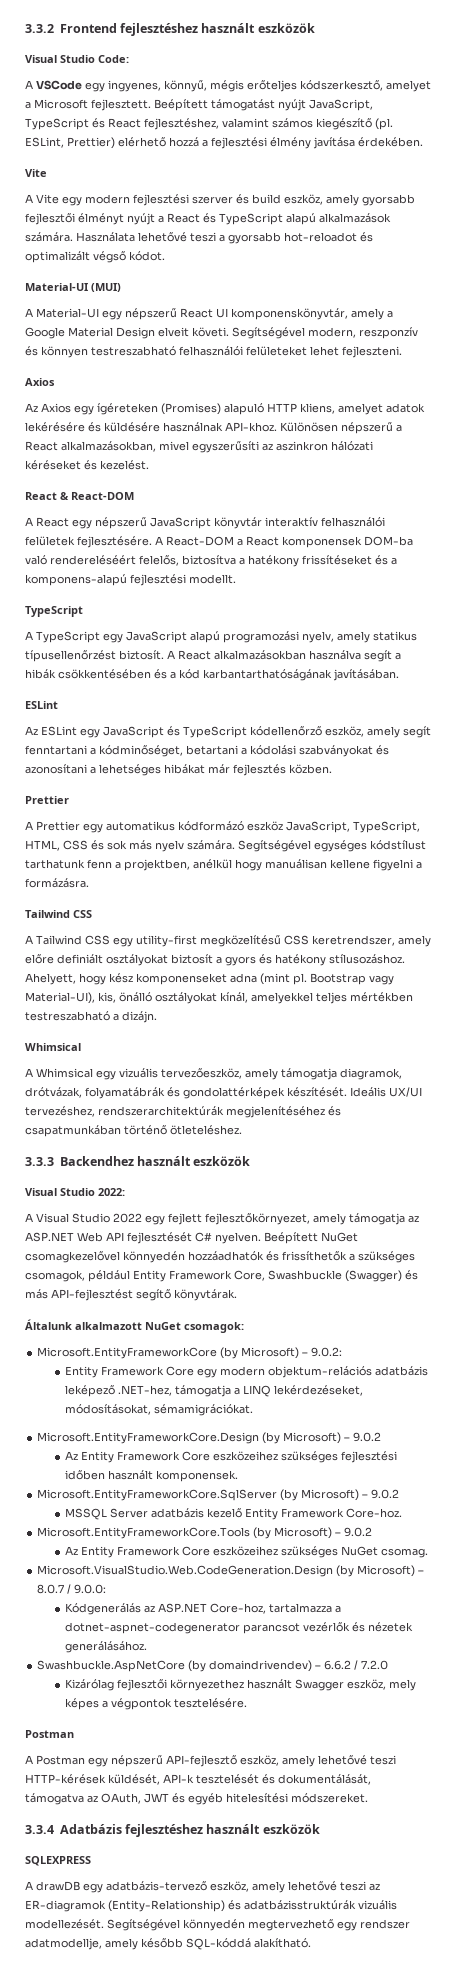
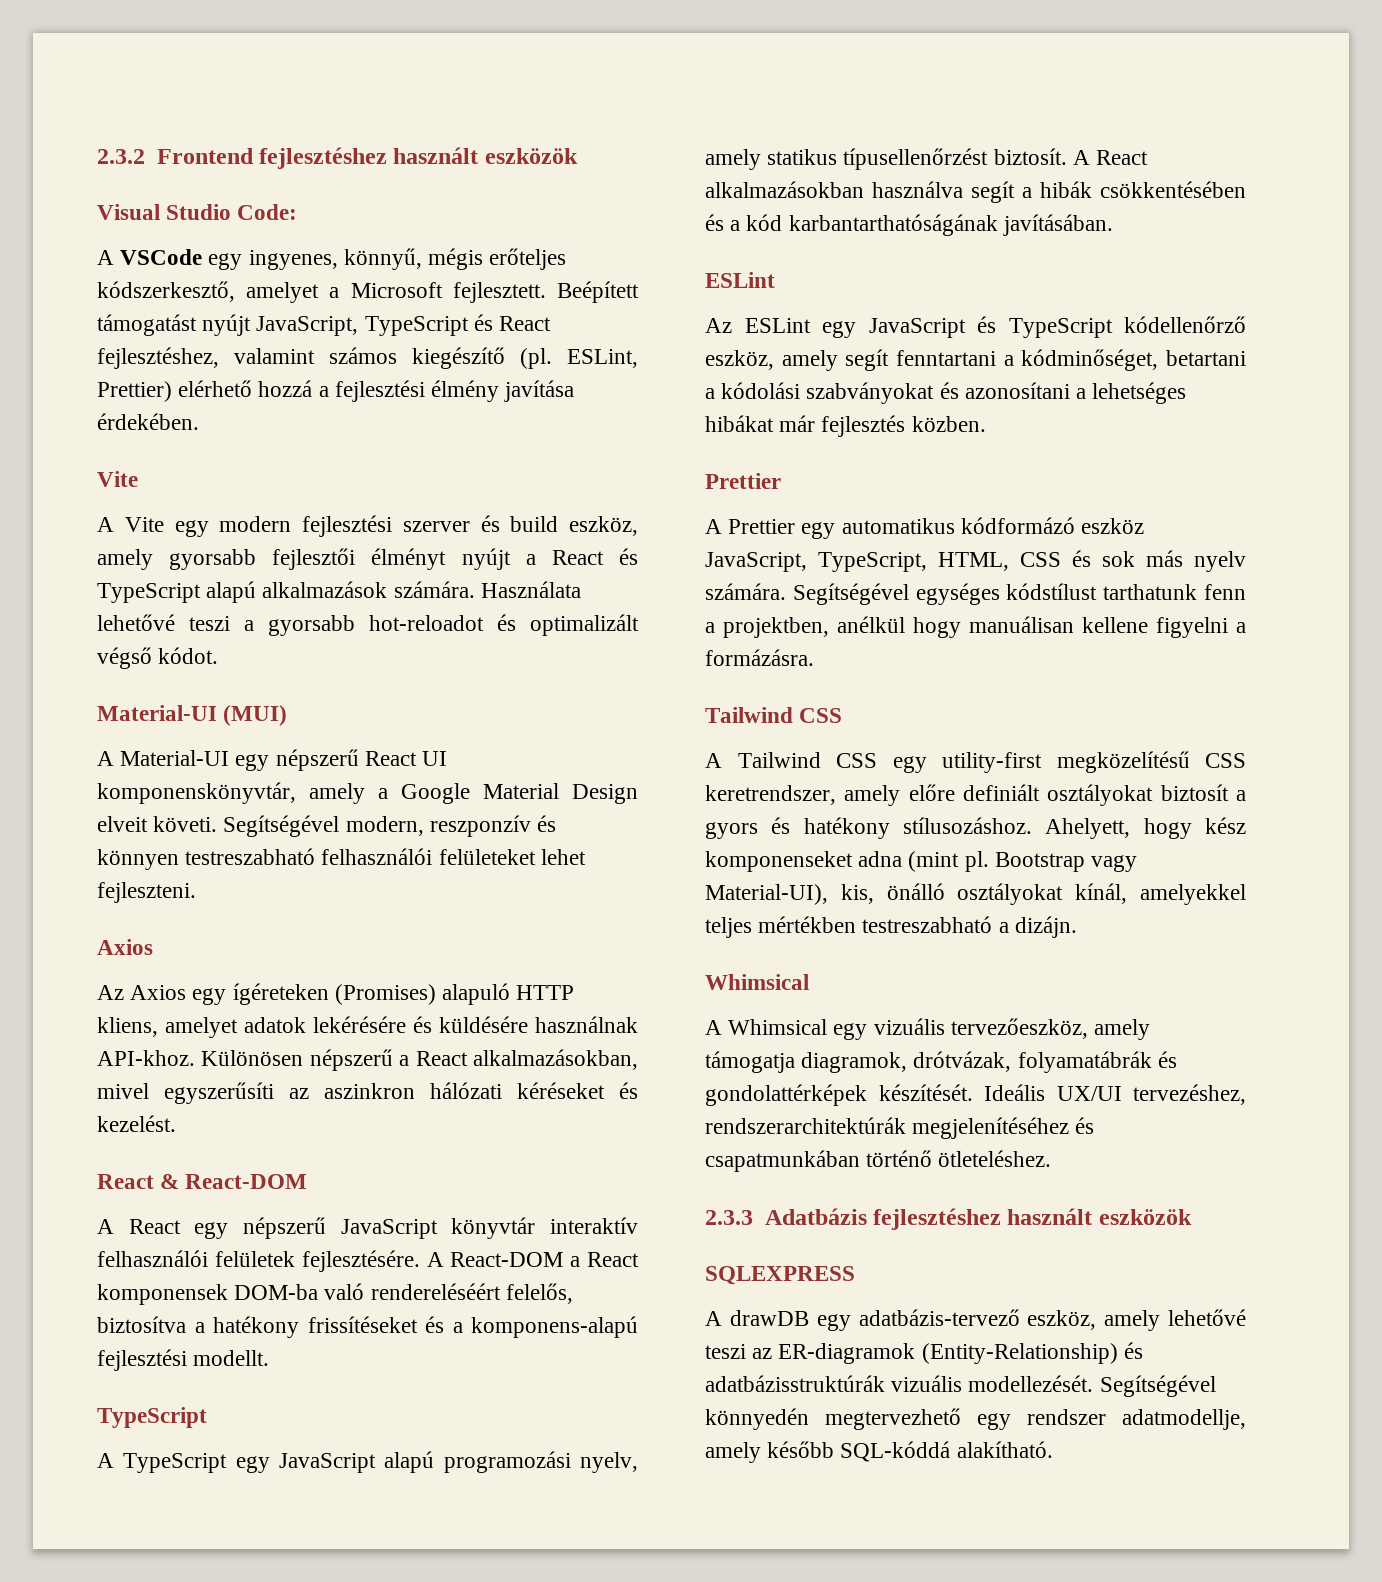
- 3.3.2 Frontend fejlesztéshez használt eszközök
+ 2.3.2 Frontend fejlesztéshez használt eszközök
- 3.3.3 Backendhez használt eszközök
- Visual Studio 2022:
- A Visual Studio 2022 egy fejlett fejlesztőkörnyezet, amely támogatja az ASP.NET Web API fejlesztését C# nyelven. Beépített NuGet csomagkezelővel könnyedén hozzáadhatók és frissíthetők a szükséges csomagok, például Entity Framework Core, Swashbuckle (Swagger) és más API-fejlesztést segítő könyvtárak.
- Általunk alkalmazott NuGet csomagok:
- Microsoft.EntityFrameworkCore (by Microsoft) – 9.0.2:
- Entity Framework Core egy modern objektum-relációs adatbázis leképező .NET-hez, támogatja a LINQ lekérdezéseket, módosításokat, sémamigrációkat.
- Microsoft.EntityFrameworkCore.Design (by Microsoft) – 9.0.2
- Az Entity Framework Core eszközeihez szükséges fejlesztési időben használt komponensek.
- Microsoft.EntityFrameworkCore.SqlServer (by Microsoft) – 9.0.2
- MSSQL Server adatbázis kezelő Entity Framework Core-hoz.
- Microsoft.EntityFrameworkCore.Tools (by Microsoft) – 9.0.2
- Az Entity Framework Core eszközeihez szükséges NuGet csomag.
- Microsoft.VisualStudio.Web.CodeGeneration.Design (by Microsoft) – 8.0.7 / 9.0.0:
- Kódgenerálás az ASP.NET Core-hoz, tartalmazza a dotnet-aspnet-codegenerator parancsot vezérlők és nézetek generálásához.
- Swashbuckle.AspNetCore (by domaindrivendev) – 6.6.2 / 7.2.0
- Kizárólag fejlesztői környezethez használt Swagger eszköz, mely képes a végpontok tesztelésére.
- Postman
- A Postman egy népszerű API-fejlesztő eszköz, amely lehetővé teszi HTTP-kérések küldését, API-k tesztelését és dokumentálását, támogatva az OAuth, JWT és egyéb hitelesítési módszereket.
- 3.3.4 Adatbázis fejlesztéshez használt eszközök
+ 2.3.3 Adatbázis fejlesztéshez használt eszközök

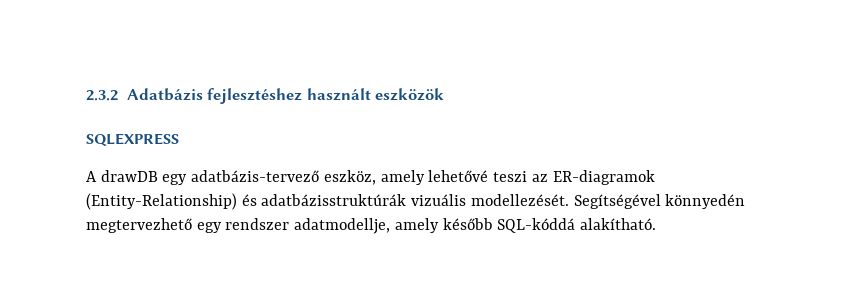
- 2.3.2 Frontend fejlesztéshez használt eszközök
- Visual Studio Code:
- A VSCode egy ingyenes, könnyű, mégis erőteljes kódszerkesztő, amelyet a Microsoft fejlesztett. Beépített támogatást nyújt JavaScript, TypeScript és React fejlesztéshez, valamint számos kiegészítő (pl. ESLint, Prettier) elérhető hozzá a fejlesztési élmény javítása érdekében.
- Vite
- A Vite egy modern fejlesztési szerver és build eszköz, amely gyorsabb fejlesztői élményt nyújt a React és TypeScript alapú alkalmazások számára. Használata lehetővé teszi a gyorsabb hot-reloadot és optimalizált végső kódot.
- Material-UI (MUI)
- A Material-UI egy népszerű React UI komponenskönyvtár, amely a Google Material Design elveit követi. Segítségével modern, reszponzív és könnyen testreszabható felhasználói felületeket lehet fejleszteni.
- Axios
- Az Axios egy ígéreteken (Promises) alapuló HTTP kliens, amelyet adatok lekérésére és küldésére használnak API-khoz. Különösen népszerű a React alkalmazásokban, mivel egyszerűsíti az aszinkron hálózati kéréseket és kezelést.
- React & React-DOM
- A React egy népszerű JavaScript könyvtár interaktív felhasználói felületek fejlesztésére. A React-DOM a React komponensek DOM-ba való rendereléséért felelős, biztosítva a hatékony frissítéseket és a komponens-alapú fejlesztési modellt.
- TypeScript
- A TypeScript egy JavaScript alapú programozási nyelv, amely statikus típusellenőrzést biztosít. A React alkalmazásokban használva segít a hibák csökkentésében és a kód karbantarthatóságának javításában.
- ESLint
- Az ESLint egy JavaScript és TypeScript kódellenőrző eszköz, amely segít fenntartani a kódminőséget, betartani a kódolási szabványokat és azonosítani a lehetséges hibákat már fejlesztés közben.
- Prettier
- A Prettier egy automatikus kódformázó eszköz JavaScript, TypeScript, HTML, CSS és sok más nyelv számára. Segítségével egységes kódstílust tarthatunk fenn a projektben, anélkül hogy manuálisan kellene figyelni a formázásra.
- Tailwind CSS
- A Tailwind CSS egy utility-first megközelítésű CSS keretrendszer, amely előre definiált osztályokat biztosít a gyors és hatékony stílusozáshoz. Ahelyett, hogy kész komponenseket adna (mint pl. Bootstrap vagy Material-UI), kis, önálló osztályokat kínál, amelyekkel teljes mértékben testreszabható a dizájn.
- Whimsical
- A Whimsical egy vizuális tervezőeszköz, amely támogatja diagramok, drótvázak, folyamatábrák és gondolattérképek készítését. Ideális UX/UI tervezéshez, rendszerarchitektúrák megjelenítéséhez és csapatmunkában történő ötleteléshez.
- 2.3.3 Adatbázis fejlesztéshez használt eszközök
+ 2.3.2 Adatbázis fejlesztéshez használt eszközök

